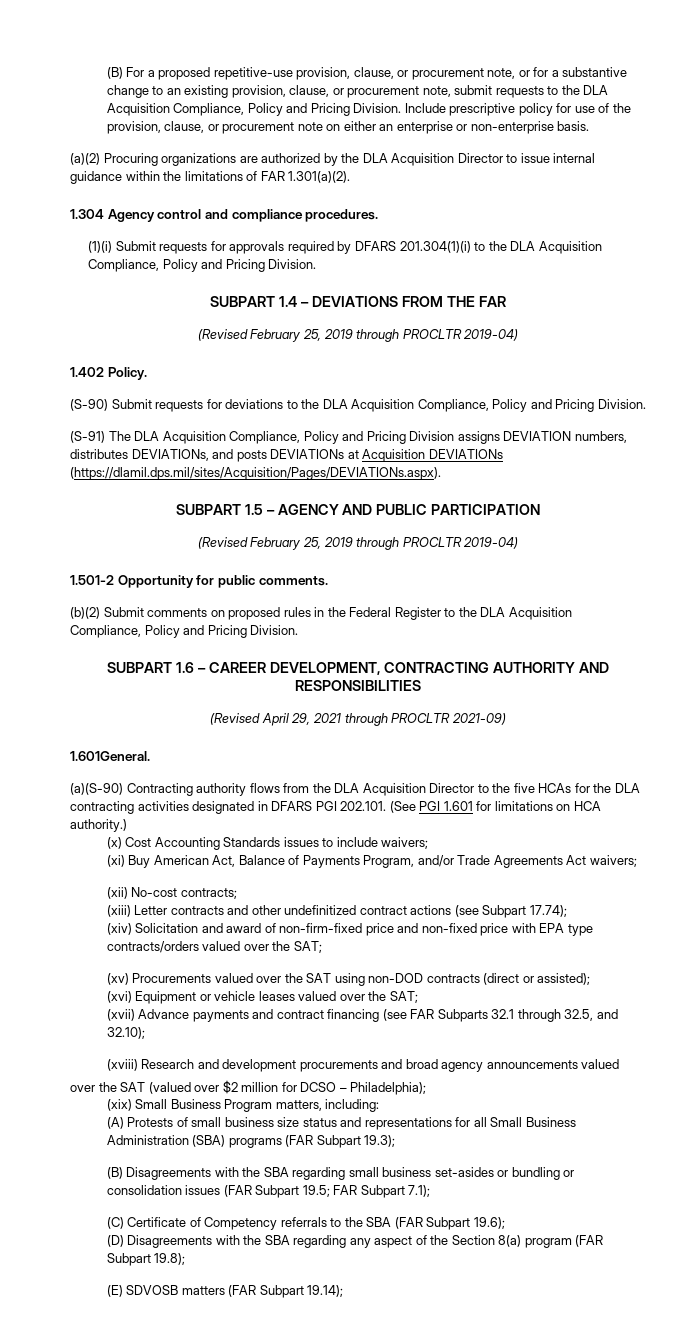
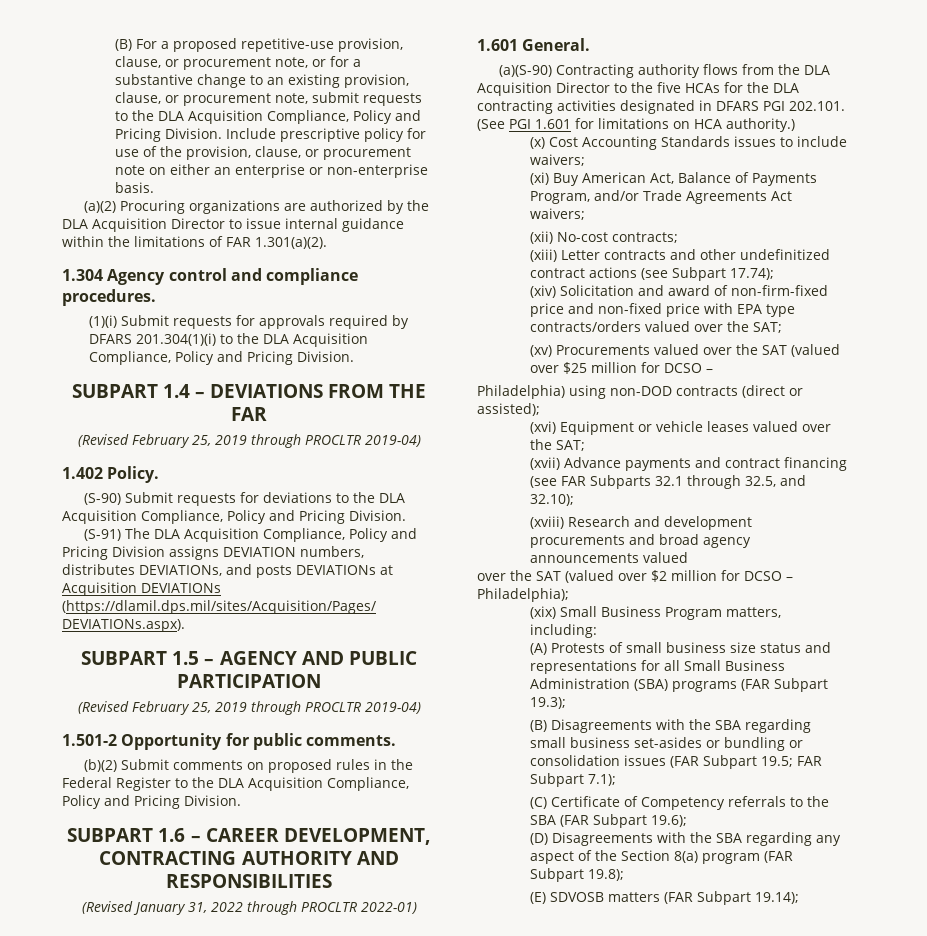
- (Revised April 29, 2021 through PROCLTR 2021-09)
- 1.601General.
+ (Revised January 31, 2022 through PROCLTR 2022-01)
+ 1.601 General.
- (xv) Procurements valued over the SAT using non-DOD contracts (direct or assisted);
+ (xv) Procurements valued over the SAT (valued over $25 million for DCSO –
+ Philadelphia) using non-DOD contracts (direct or assisted);

